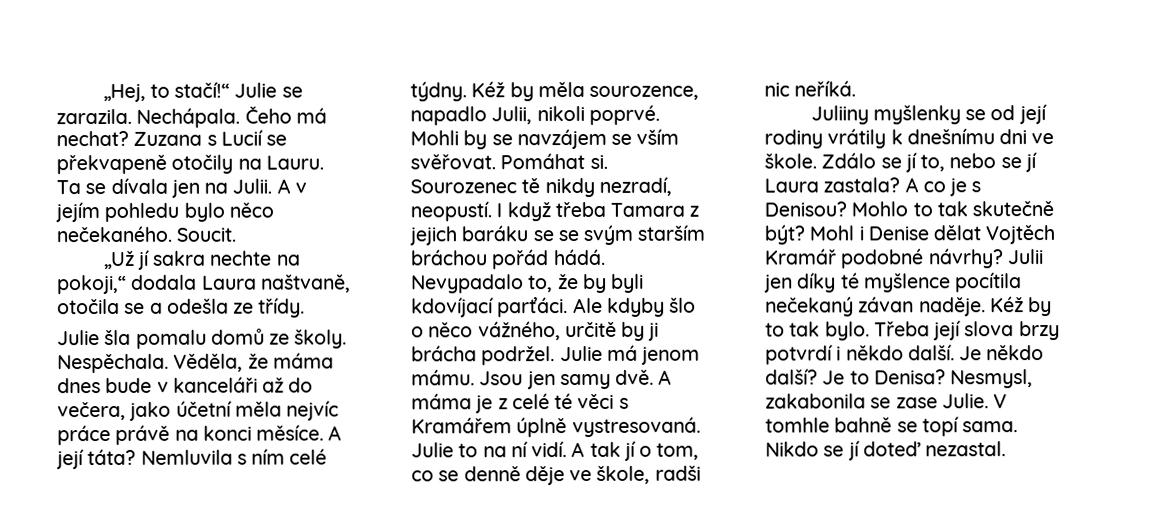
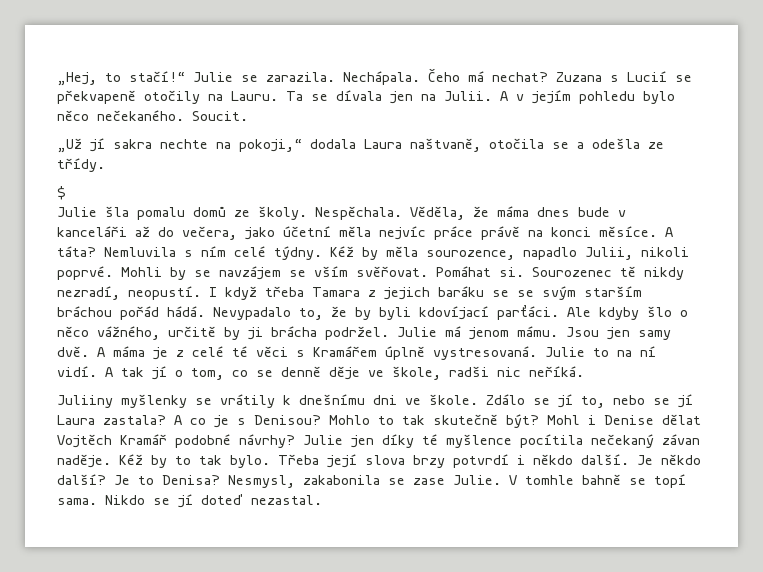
+ $
- A její táta?
+ A táta?
- Juliiny myšlenky se od její rodiny vrátily k dnešnímu dni ve škole.
+ Juliiny myšlenky se vrátily k dnešnímu dni ve škole.
- Julii jen díky té myšlence pocítila nečekaný závan naděje.
+ Julie jen díky té myšlence pocítila nečekaný závan naděje.

